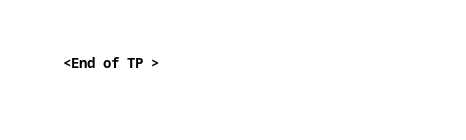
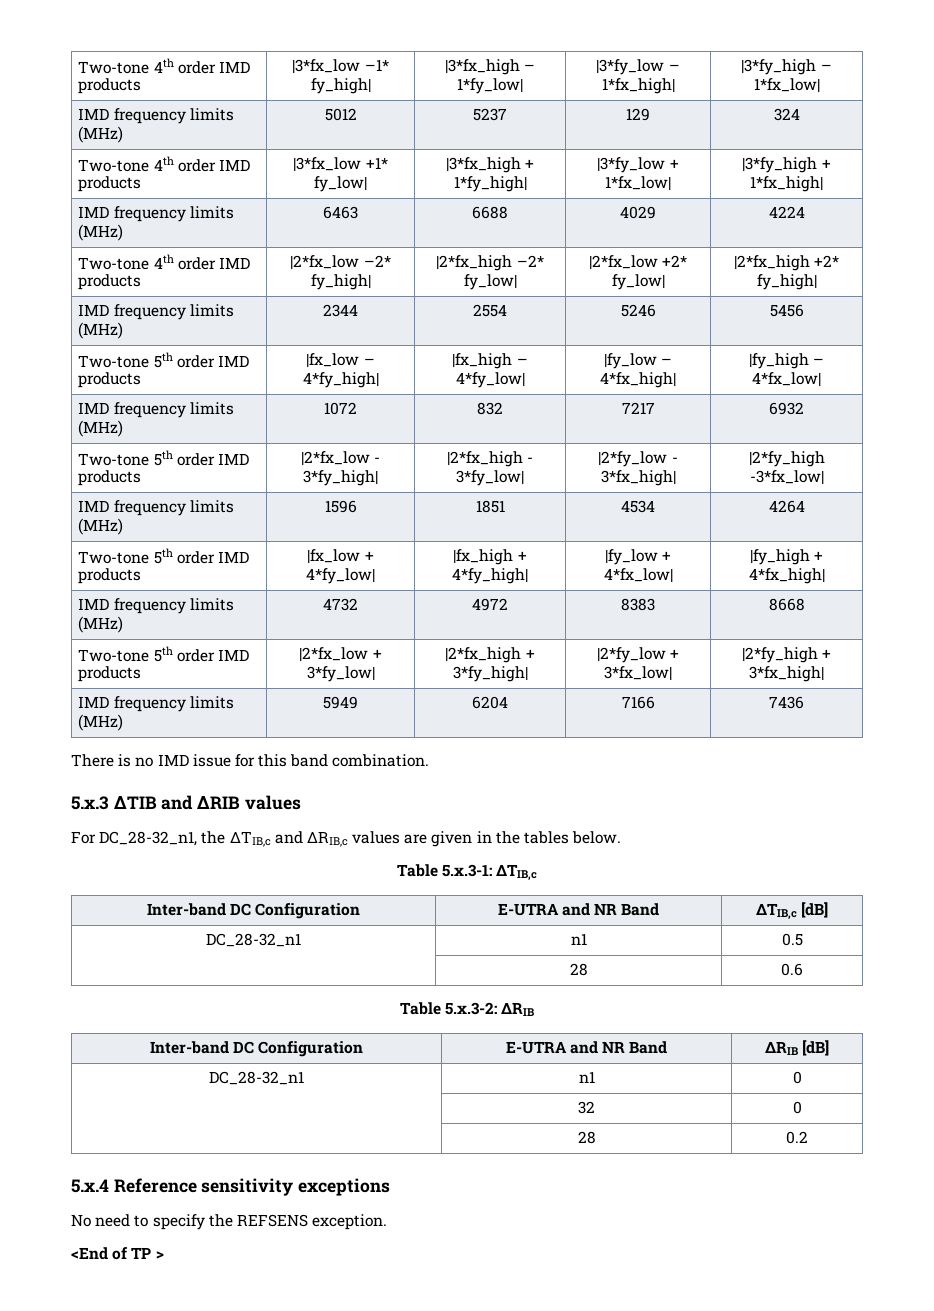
+ Two-tone 4th order IMD products | |3*fx_low –1* fy_high| | |3*fx_high – 1*fy_low| | |3*fy_low – 1*fx_high| | |3*fy_high – 1*fx_low|
+ IMD frequency limits (MHz) | 5012 | 5237 | 129 | 324
+ Two-tone 4th order IMD products | |3*fx_low +1* fy_low| | |3*fx_high + 1*fy_high| | |3*fy_low + 1*fx_low| | |3*fy_high + 1*fx_high|
+ IMD frequency limits (MHz) | 6463 | 6688 | 4029 | 4224
+ Two-tone 4th order IMD products | |2*fx_low –2* fy_high| | |2*fx_high –2* fy_low| | |2*fx_low +2* fy_low| | |2*fx_high +2* fy_high|
+ IMD frequency limits (MHz) | 2344 | 2554 | 5246 | 5456
+ Two-tone 5th order IMD products | |fx_low – 4*fy_high| | |fx_high – 4*fy_low| | |fy_low – 4*fx_high| | |fy_high – 4*fx_low|
+ IMD frequency limits (MHz) | 1072 | 832 | 7217 | 6932
+ Two-tone 5th order IMD products | |2*fx_low - 3*fy_high| | |2*fx_high - 3*fy_low| | |2*fy_low - 3*fx_high| | |2*fy_high -3*fx_low|
+ IMD frequency limits (MHz) | 1596 | 1851 | 4534 | 4264
+ Two-tone 5th order IMD products | |fx_low + 4*fy_low| | |fx_high + 4*fy_high| | |fy_low + 4*fx_low| | |fy_high + 4*fx_high|
+ IMD frequency limits (MHz) | 4732 | 4972 | 8383 | 8668
+ Two-tone 5th order IMD products | |2*fx_low + 3*fy_low| | |2*fx_high + 3*fy_high| | |2*fy_low + 3*fx_low| | |2*fy_high + 3*fx_high|
+ IMD frequency limits (MHz) | 5949 | 6204 | 7166 | 7436
+ There is no IMD issue for this band combination.
+ 5.x.3 ∆TIB and ∆RIB values
+ For DC_28-32_n1, the ΔTIB,c and ΔRIB,c values are given in the tables below.
+ Table 5.x.3-1: ΔTIB,c
+ Inter-band DC Configuration | E-UTRA and NR Band | ΔTIB,c [dB]
+ DC_28-32_n1 | n1 | 0.5
+ | 28 | 0.6
+ Table 5.x.3-2: ΔRIB
+ Inter-band DC Configuration | E-UTRA and NR Band | ΔRIB [dB]
+ DC_28-32_n1 | n1 | 0
+ | 32 | 0
+ | 28 | 0.2
+ 5.x.4 Reference sensitivity exceptions
+ No need to specify the REFSENS exception.

